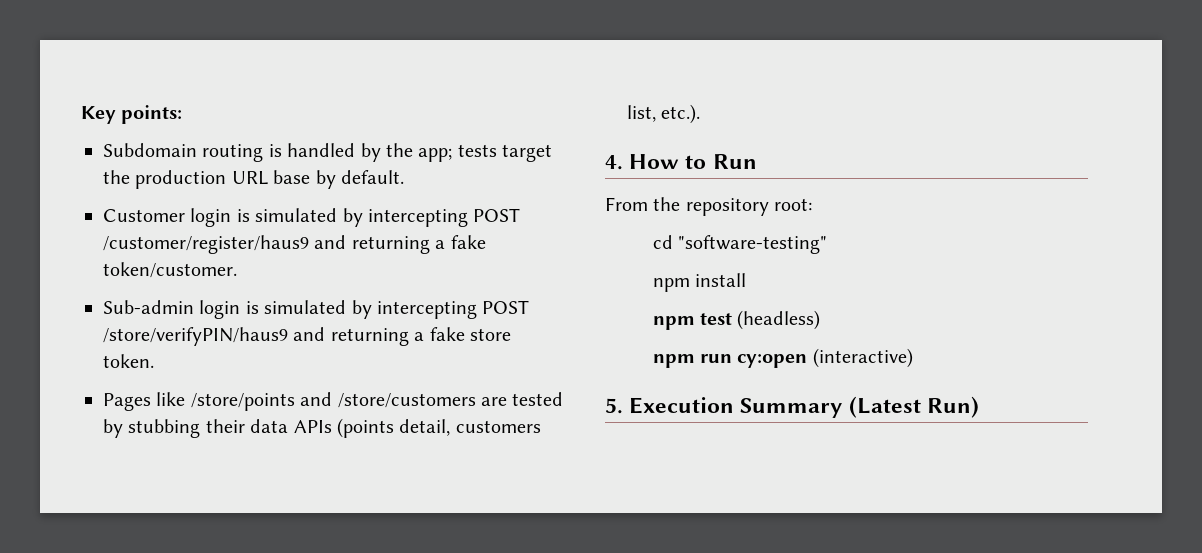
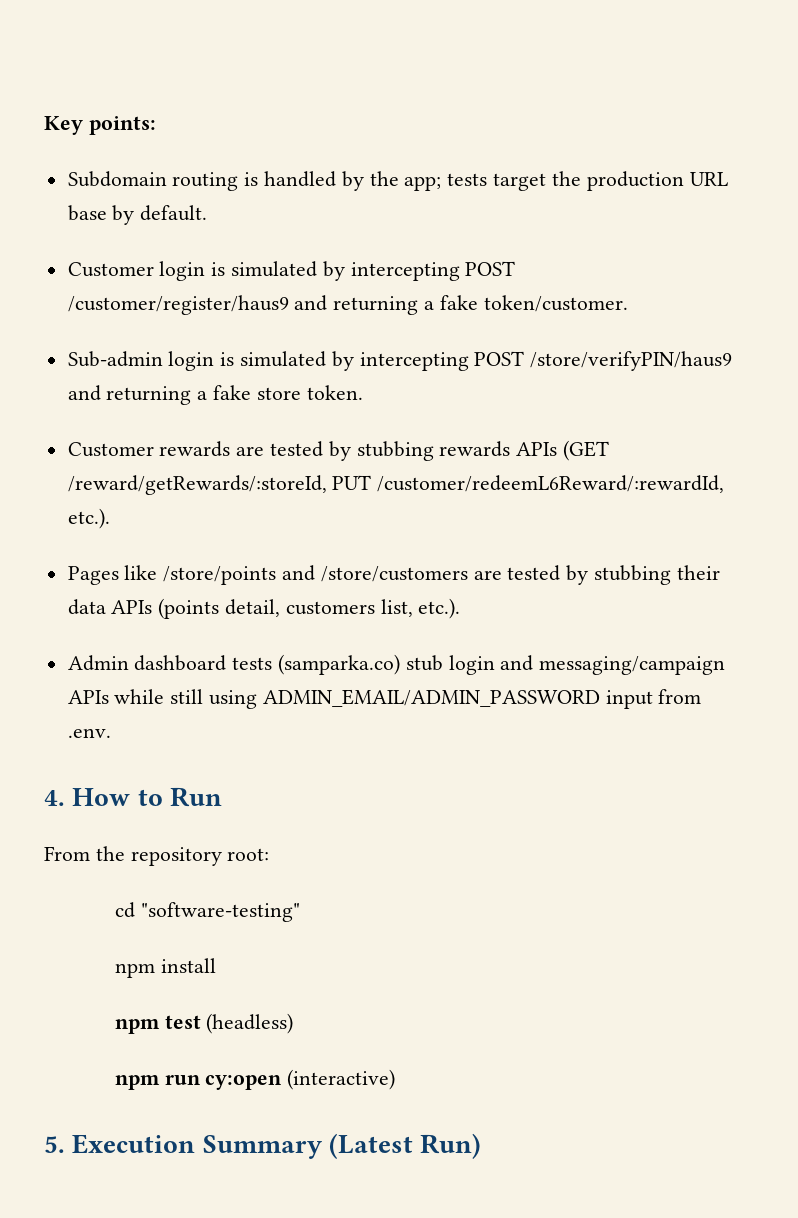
+ Customer rewards are tested by stubbing rewards APIs (GET /reward/getRewards/:storeId, PUT /customer/redeemL6Reward/:rewardId, etc.).
+ Admin dashboard tests (samparka.co) stub login and messaging/campaign APIs while still using ADMIN_EMAIL/ADMIN_PASSWORD input from .env.

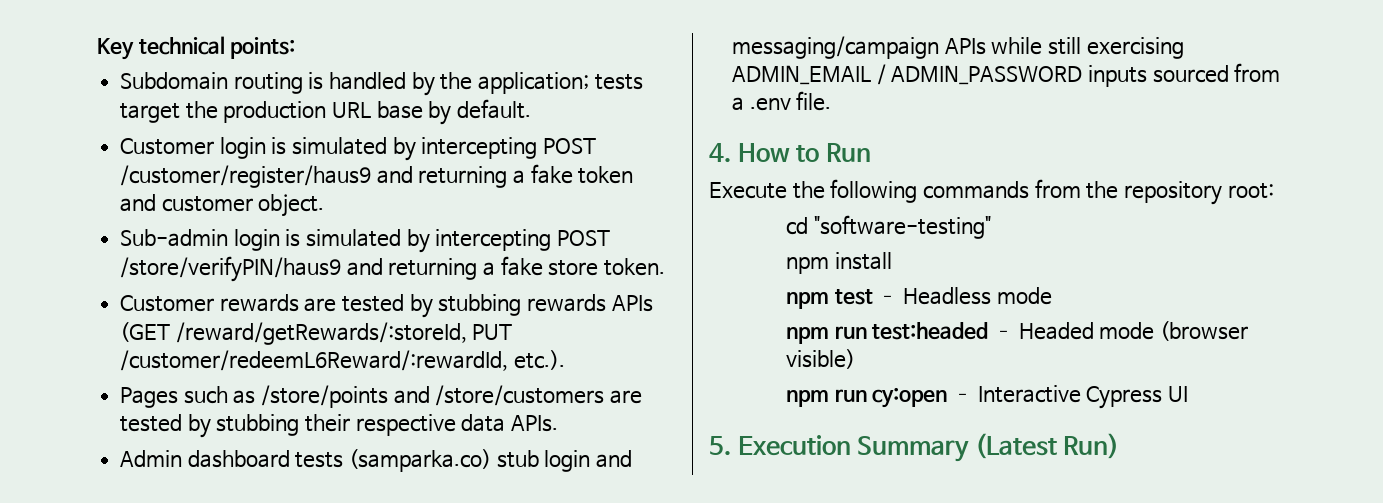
- Key points:
+ Key technical points:
- Subdomain routing is handled by the app; tests target the production URL base by default.
+ Subdomain routing is handled by the application; tests target the production URL base by default.
- Customer login is simulated by intercepting POST /customer/register/haus9 and returning a fake token/customer.
+ Customer login is simulated by intercepting POST /customer/register/haus9 and returning a fake token and customer object.
- Pages like /store/points and /store/customers are tested by stubbing their data APIs (points detail, customers list, etc.).
+ Pages such as /store/points and /store/customers are tested by stubbing their respective data APIs.
- Admin dashboard tests (samparka.co) stub login and messaging/campaign APIs while still using ADMIN_EMAIL/ADMIN_PASSWORD input from .env.
+ Admin dashboard tests (samparka.co) stub login and messaging/campaign APIs while still exercising ADMIN_EMAIL / ADMIN_PASSWORD inputs sourced from a .env file.
- From the repository root:
+ Execute the following commands from the repository root:
- npm test (headless)
+ npm test – Headless mode
+ npm run test:headed – Headed mode (browser visible)
- npm run cy:open (interactive)
+ npm run cy:open – Interactive Cypress UI

